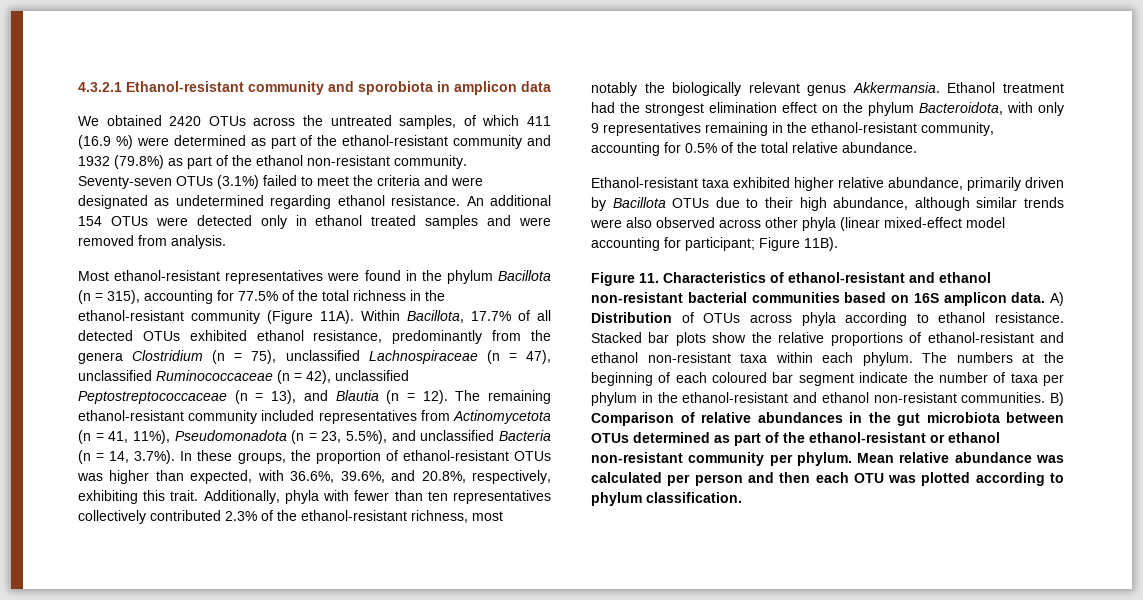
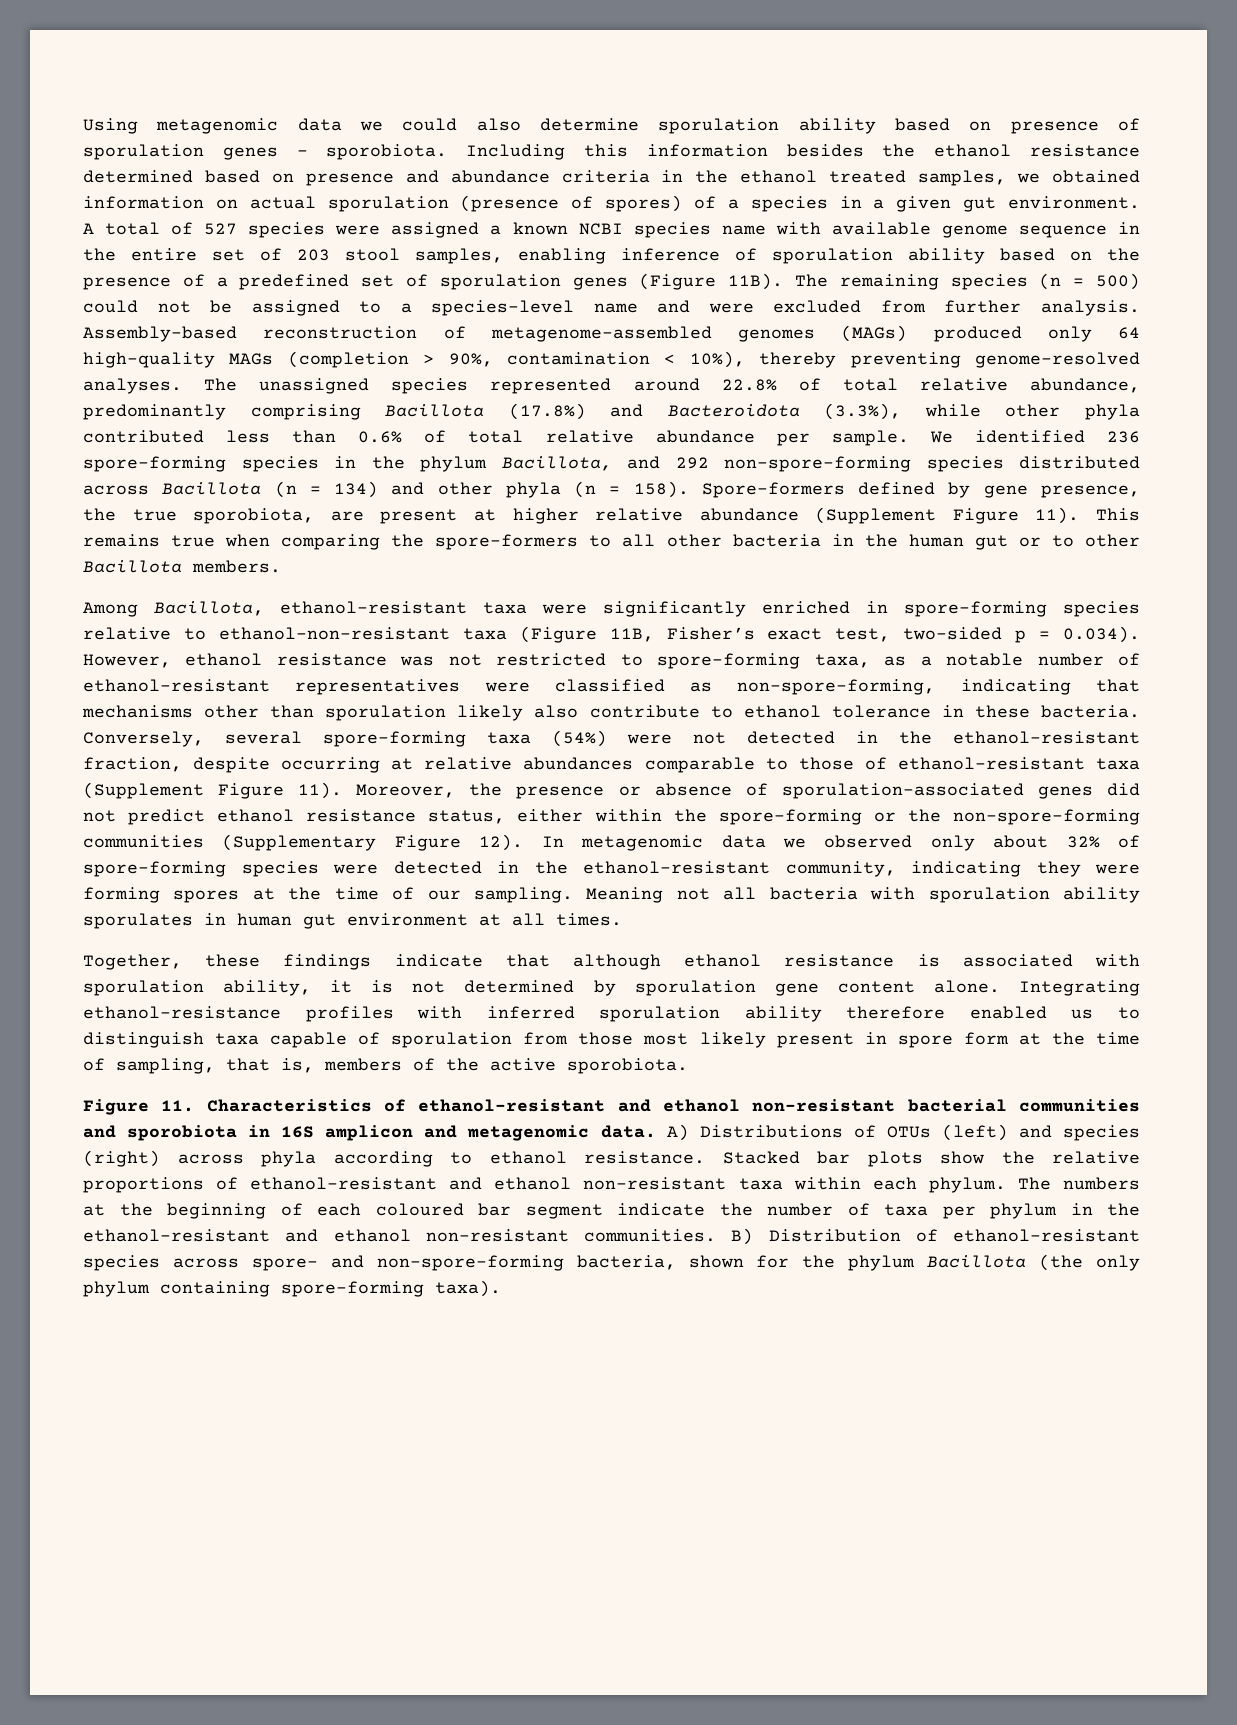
- 4.3.2.1 Ethanol-resistant community and sporobiota in amplicon data
- We obtained 2420 OTUs across the untreated samples, of which 411 (16.9 %) were determined as part of the ethanol-resistant community and 1932 (79.8%) as part of the ethanol non-resistant community. Seventy-seven OTUs (3.1%) failed to meet the criteria and were designated as undetermined regarding ethanol resistance. An additional 154 OTUs were detected only in ethanol treated samples and were removed from analysis.
- Most ethanol-resistant representatives were found in the phylum Bacillota (n = 315), accounting for 77.5% of the total richness in the ethanol-resistant community (Figure 11A). Within Bacillota, 17.7% of all detected OTUs exhibited ethanol resistance, predominantly from the genera Clostridium (n = 75), unclassified Lachnospiraceae (n = 47), unclassified Ruminococcaceae (n = 42), unclassified Peptostreptococcaceae (n = 13), and Blautia (n = 12). The remaining ethanol-resistant community included representatives from Actinomycetota (n = 41, 11%), Pseudomonadota (n = 23, 5.5%), and unclassified Bacteria (n = 14, 3.7%). In these groups, the proportion of ethanol-resistant OTUs was higher than expected, with 36.6%, 39.6%, and 20.8%, respectively, exhibiting this trait. Additionally, phyla with fewer than ten representatives collectively contributed 2.3% of the ethanol-resistant richness, most notably the biologically relevant genus Akkermansia. Ethanol treatment had the strongest elimination effect on the phylum Bacteroidota, with only 9 representatives remaining in the ethanol-resistant community, accounting for 0.5% of the total relative abundance.
- Ethanol-resistant taxa exhibited higher relative abundance, primarily driven by Bacillota OTUs due to their high abundance, although similar trends were also observed across other phyla (linear mixed-effect model accounting for participant; Figure 11B).
+ Using metagenomic data we could also determine sporulation ability based on presence of sporulation genes - sporobiota. Including this information besides the ethanol resistance determined based on presence and abundance criteria in the ethanol treated samples, we obtained information on actual sporulation (presence of spores) of a species in a given gut environment. A total of 527 species were assigned a known NCBI species name with available genome sequence in the entire set of 203 stool samples, enabling inference of sporulation ability based on the presence of a predefined set of sporulation genes (Figure 11B). The remaining species (n = 500) could not be assigned to a species-level name and were excluded from further analysis. Assembly-based reconstruction of metagenome-assembled genomes (MAGs) produced only 64 high-quality MAGs (completion > 90%, contamination < 10%), thereby preventing genome-resolved analyses. The unassigned species represented around 22.8% of total relative abundance, predominantly comprising Bacillota (17.8%) and Bacteroidota (3.3%), while other phyla contributed less than 0.6% of total relative abundance per sample. We identified 236 spore-forming species in the phylum Bacillota, and 292 non-spore-forming species distributed across Bacillota (n = 134) and other phyla (n = 158). Spore-formers defined by gene presence, the true sporobiota, are present at higher relative abundance (Supplement Figure 11). This remains true when comparing the spore-formers to all other bacteria in the human gut or to other Bacillota members.
+ Among Bacillota, ethanol-resistant taxa were significantly enriched in spore-forming species relative to ethanol-non-resistant taxa (Figure 11B, Fisher’s exact test, two-sided p = 0.034). However, ethanol resistance was not restricted to spore-forming taxa, as a notable number of ethanol-resistant representatives were classified as non-spore-forming, indicating that mechanisms other than sporulation likely also contribute to ethanol tolerance in these bacteria. Conversely, several spore-forming taxa (54%) were not detected in the ethanol-resistant fraction, despite occurring at relative abundances comparable to those of ethanol-resistant taxa (Supplement Figure 11). Moreover, the presence or absence of sporulation-associated genes did not predict ethanol resistance status, either within the spore-forming or the non-spore-forming communities (Supplementary Figure 12). In metagenomic data we observed only about 32% of spore-forming species were detected in the ethanol-resistant community, indicating they were forming spores at the time of our sampling. Meaning not all bacteria with sporulation ability sporulates in human gut environment at all times.
+ Together, these findings indicate that although ethanol resistance is associated with sporulation ability, it is not determined by sporulation gene content alone. Integrating ethanol-resistance profiles with inferred sporulation ability therefore enabled us to distinguish taxa capable of sporulation from those most likely present in spore form at the time of sampling, that is, members of the active sporobiota.
- Figure 11. Characteristics of ethanol-resistant and ethanol non-resistant bacterial communities based on 16S amplicon data.
+ Figure 11. Characteristics of ethanol-resistant and ethanol non-resistant bacterial communities and sporobiota in 16S amplicon and metagenomic data.
- A) Distribution of OTUs across phyla according to ethanol resistance.
+ A) Distributions of OTUs (left) and species (right) across phyla according to ethanol resistance.
- B) Comparison of relative abundances in the gut microbiota between OTUs determined as part of the ethanol-resistant or ethanol non-resistant community per phylum. Mean relative abundance was calculated per person and then each OTU was plotted according to phylum classification.
+ B) Distribution of ethanol-resistant species across spore- and non-spore-forming bacteria, shown for the phylum Bacillota (the only phylum containing spore-forming taxa).

